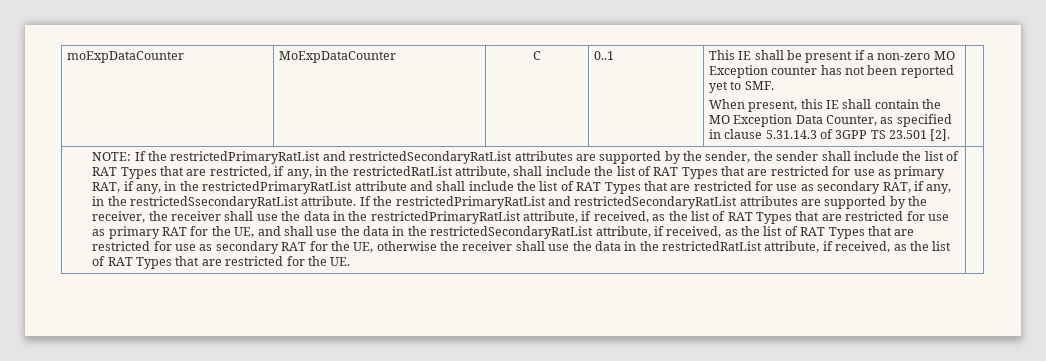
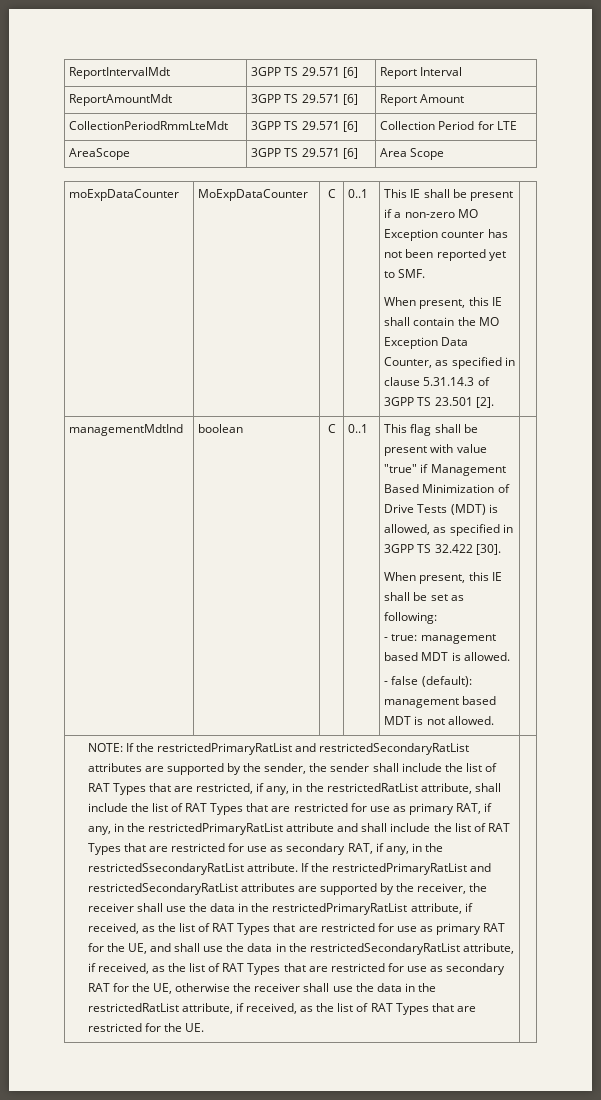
+ ReportIntervalMdt | 3GPP TS 29.571 [6] | Report Interval
+ ReportAmountMdt | 3GPP TS 29.571 [6] | Report Amount
+ CollectionPeriodRmmLteMdt | 3GPP TS 29.571 [6] | Collection Period for LTE
+ AreaScope | 3GPP TS 29.571 [6] | Area Scope
+ managementMdtInd | boolean | C | 0..1 | This flag shall be present with value "true" if Management Based Minimization of Drive Tests (MDT) is allowed, as specified in 3GPP TS 32.422 [30].
+ When present, this IE shall be set as following:
+ - true: management based MDT is allowed.
+ - false (default): management based MDT is not allowed.

